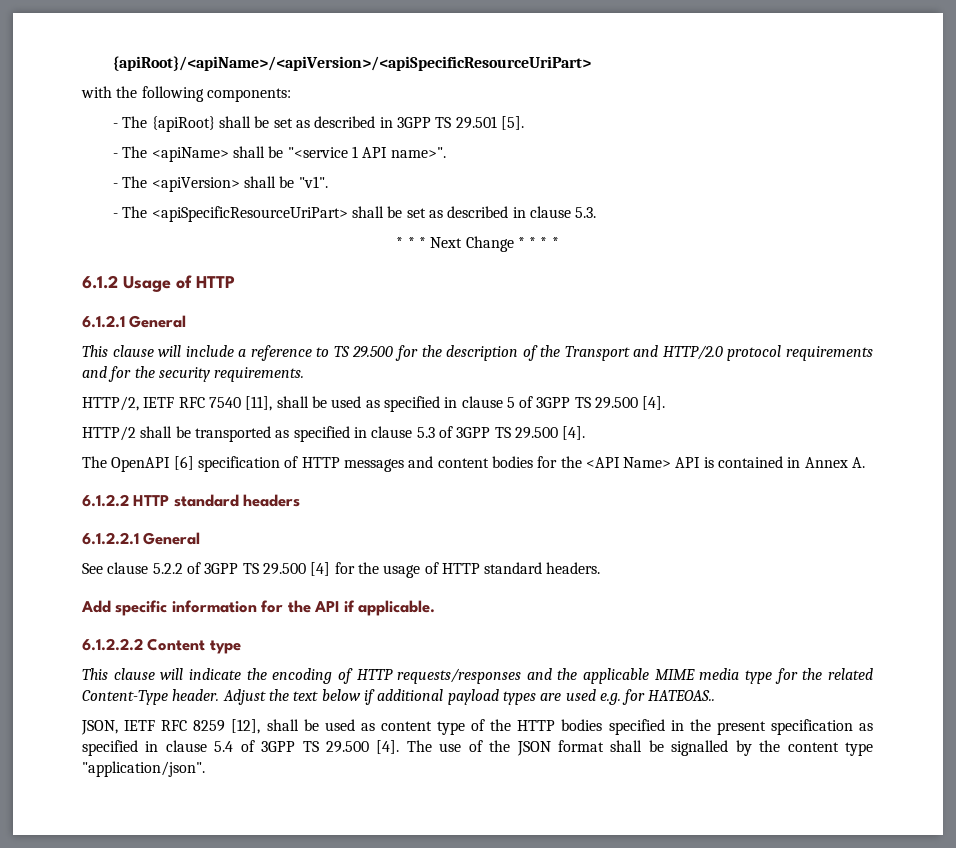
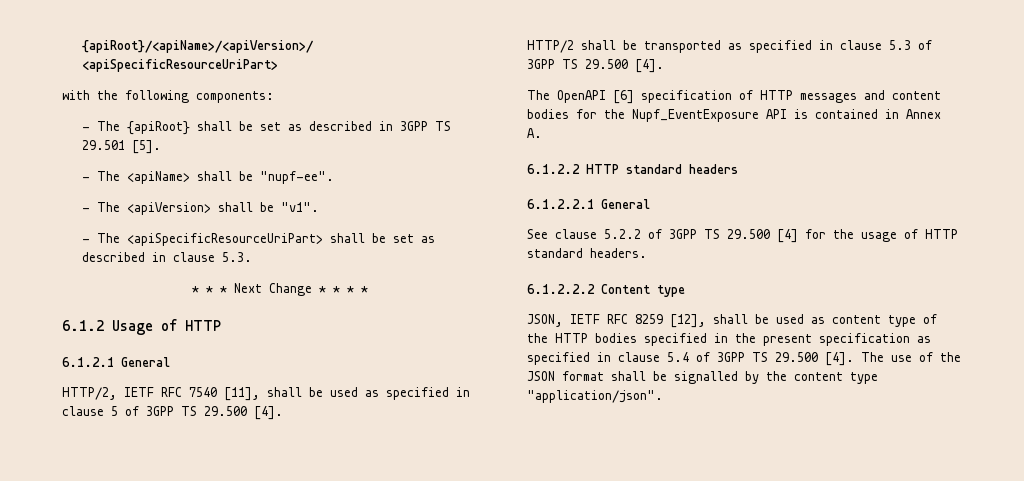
- - The <apiName> shall be "<service 1 API name>".
+ - The <apiName> shall be "nupf-ee".
- This clause will include a reference to TS 29.500 for the description of the Transport and HTTP/2.0 protocol requirements and for the security requirements.
- The OpenAPI [6] specification of HTTP messages and content bodies for the <API Name> API is contained in Annex A.
+ The OpenAPI [6] specification of HTTP messages and content bodies for the Nupf_EventExposure API is contained in Annex A.
- Add specific information for the API if applicable.
  6.1.2.2.2 Content type
- This clause will indicate the encoding of HTTP requests/responses and the applicable MIME media type for the related Content-Type header. Adjust the text below if additional payload types are used e.g. for HATEOAS..

